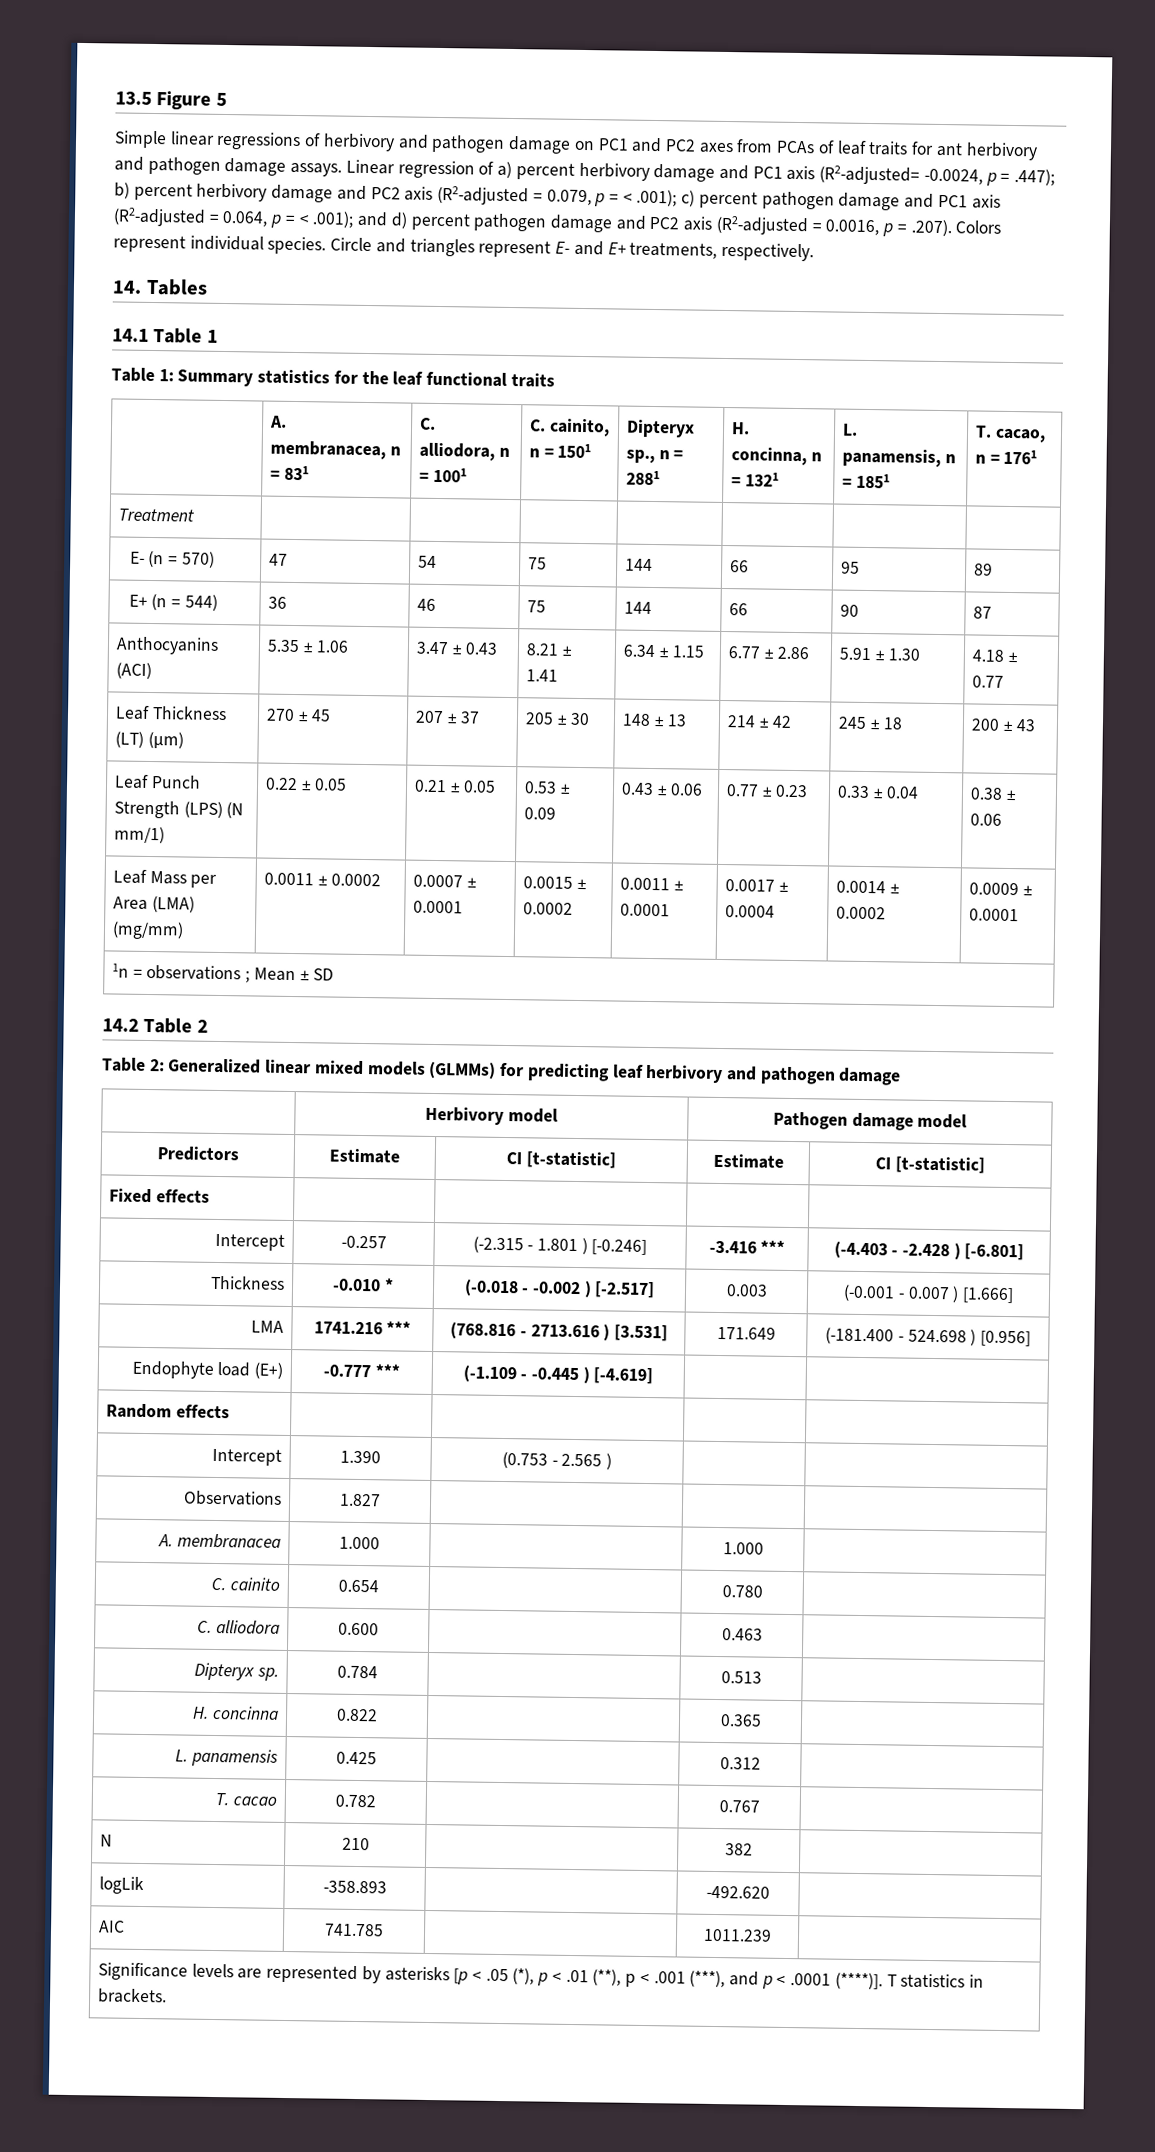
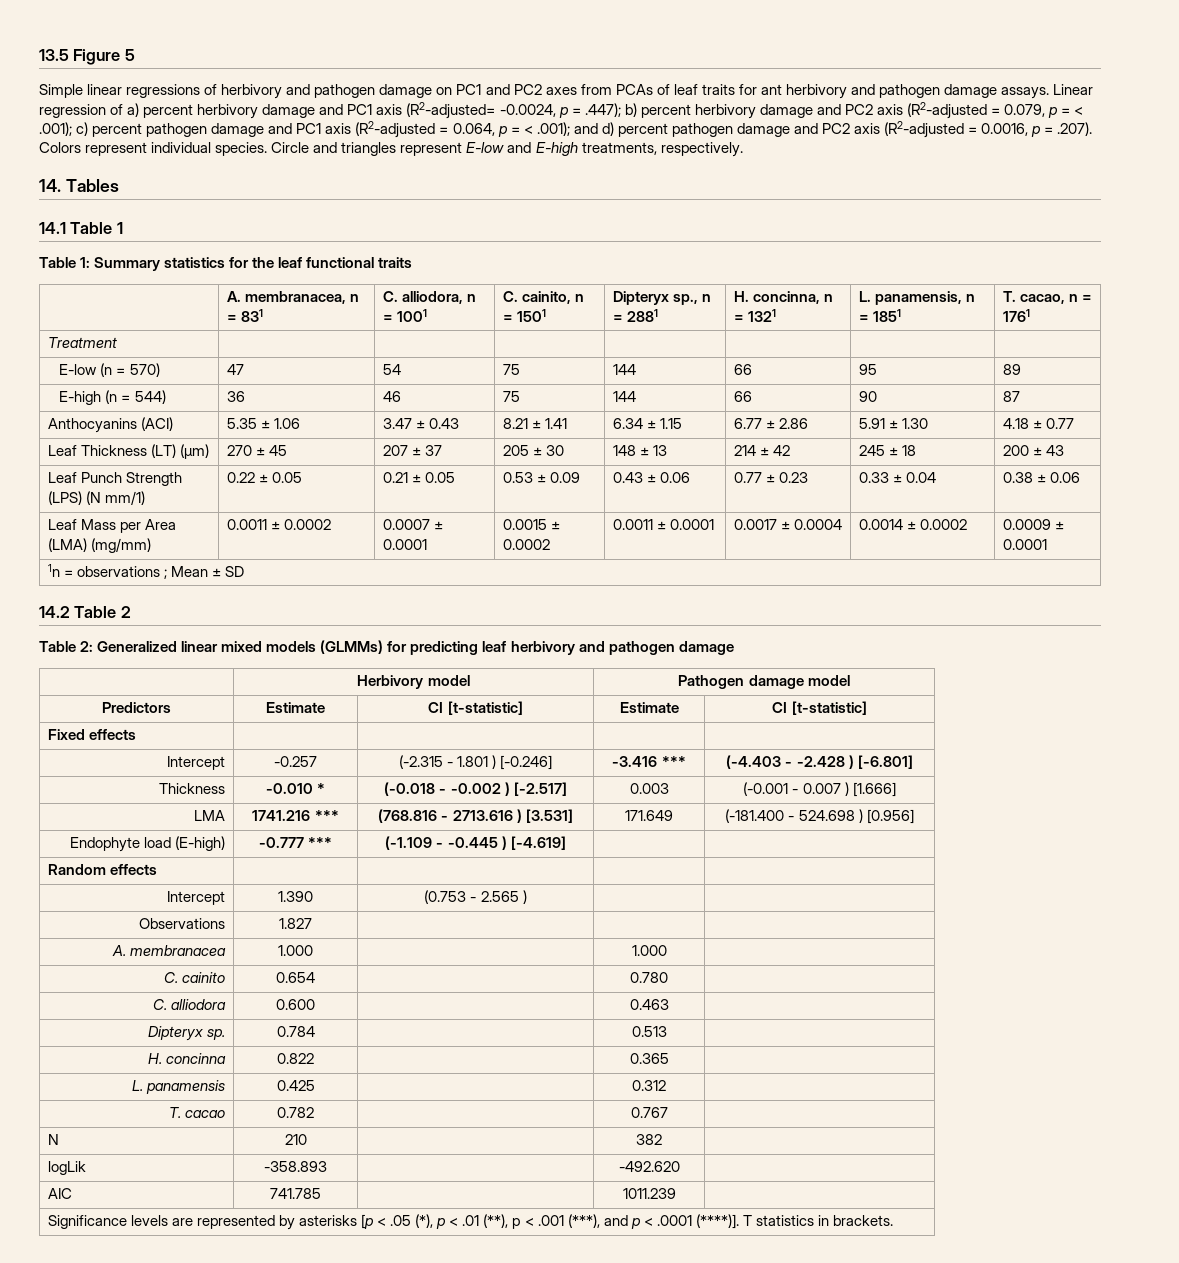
- Circle and triangles represent E- and E+ treatments, respectively.
+ Circle and triangles represent E-low and E-high treatments, respectively.
- E- (n = 570) | 47 | 54 | 75 | 144 | 66 | 95 | 89
+ E-low (n = 570) | 47 | 54 | 75 | 144 | 66 | 95 | 89
- E+ (n = 544) | 36 | 46 | 75 | 144 | 66 | 90 | 87
+ E-high (n = 544) | 36 | 46 | 75 | 144 | 66 | 90 | 87
- Endophyte load (E+) | -0.777 *** | (-1.109 - -0.445 ) [-4.619] | |
+ Endophyte load (E-high) | -0.777 *** | (-1.109 - -0.445 ) [-4.619] | |

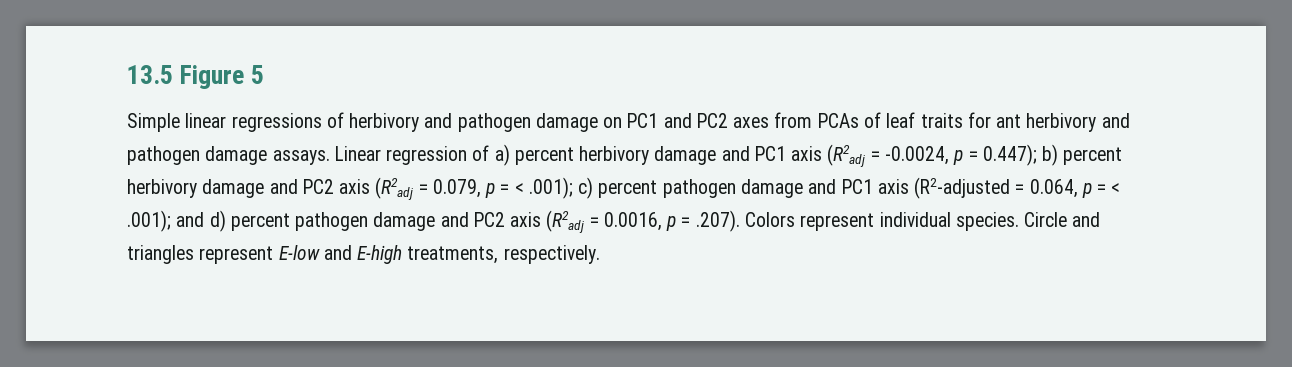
- Linear regression of a) percent herbivory damage and PC1 axis (R2-adjusted= -0.0024, p = .447); b) percent herbivory damage and PC2 axis (R2-adjusted = 0.079, p = < .001); c) percent pathogen damage and PC1 axis (R2-adjusted = 0.064, p = < .001); and d) percent pathogen damage and PC2 axis (R2-adjusted = 0.0016, p = .207). Colors represent individual species.
+ Linear regression of a) percent herbivory damage and PC1 axis (R2adj = -0.0024, p = 0.447); b) percent herbivory damage and PC2 axis (R2adj = 0.079, p = < .001); c) percent pathogen damage and PC1 axis (R2-adjusted = 0.064, p = < .001); and d) percent pathogen damage and PC2 axis (R2adj = 0.0016, p = .207). Colors represent individual species.
- 14. Tables
- 14.1 Table 1
- Table 1: Summary statistics for the leaf functional traits
- | A. membranacea, n = 831 | C. alliodora, n = 1001 | C. cainito, n = 1501 | Dipteryx sp., n = 2881 | H. concinna, n = 1321 | L. panamensis, n = 1851 | T. cacao, n = 1761
- Treatment | | | | | | |
- E-low (n = 570) | 47 | 54 | 75 | 144 | 66 | 95 | 89
- E-high (n = 544) | 36 | 46 | 75 | 144 | 66 | 90 | 87
- Anthocyanins (ACI) | 5.35 ± 1.06 | 3.47 ± 0.43 | 8.21 ± 1.41 | 6.34 ± 1.15 | 6.77 ± 2.86 | 5.91 ± 1.30 | 4.18 ± 0.77
- Leaf Thickness (LT) (µm) | 270 ± 45 | 207 ± 37 | 205 ± 30 | 148 ± 13 | 214 ± 42 | 245 ± 18 | 200 ± 43
- Leaf Punch Strength (LPS) (N mm/1) | 0.22 ± 0.05 | 0.21 ± 0.05 | 0.53 ± 0.09 | 0.43 ± 0.06 | 0.77 ± 0.23 | 0.33 ± 0.04 | 0.38 ± 0.06
- Leaf Mass per Area (LMA) (mg/mm) | 0.0011 ± 0.0002 | 0.0007 ± 0.0001 | 0.0015 ± 0.0002 | 0.0011 ± 0.0001 | 0.0017 ± 0.0004 | 0.0014 ± 0.0002 | 0.0009 ± 0.0001
- 1n = observations ; Mean ± SD
- 14.2 Table 2
- Table 2: Generalized linear mixed models (GLMMs) for predicting leaf herbivory and pathogen damage
- | Herbivory model | Pathogen damage model
- Predictors | Estimate | CI [t-statistic] | Estimate | CI [t-statistic]
- Fixed effects | | | |
- Intercept | -0.257 | (-2.315 - 1.801 ) [-0.246] | -3.416 *** | (-4.403 - -2.428 ) [-6.801]
- Thickness | -0.010 * | (-0.018 - -0.002 ) [-2.517] | 0.003 | (-0.001 - 0.007 ) [1.666]
- LMA | 1741.216 *** | (768.816 - 2713.616 ) [3.531] | 171.649 | (-181.400 - 524.698 ) [0.956]
- Endophyte load (E-high) | -0.777 *** | (-1.109 - -0.445 ) [-4.619] | |
- Random effects | | | |
- Intercept | 1.390 | (0.753 - 2.565 ) | |
- Observations | 1.827 | | |
- A. membranacea | 1.000 | | 1.000 |
- C. cainito | 0.654 | | 0.780 |
- C. alliodora | 0.600 | | 0.463 |
- Dipteryx sp. | 0.784 | | 0.513 |
- H. concinna | 0.822 | | 0.365 |
- L. panamensis | 0.425 | | 0.312 |
- T. cacao | 0.782 | | 0.767 |
- N | 210 | | 382 |
- logLik | -358.893 | | -492.620 |
- AIC | 741.785 | | 1011.239 |
- Significance levels are represented by asterisks [p < .05 (*), p < .01 (**), p < .001 (***), and p < .0001 (****)]. T statistics in brackets.

